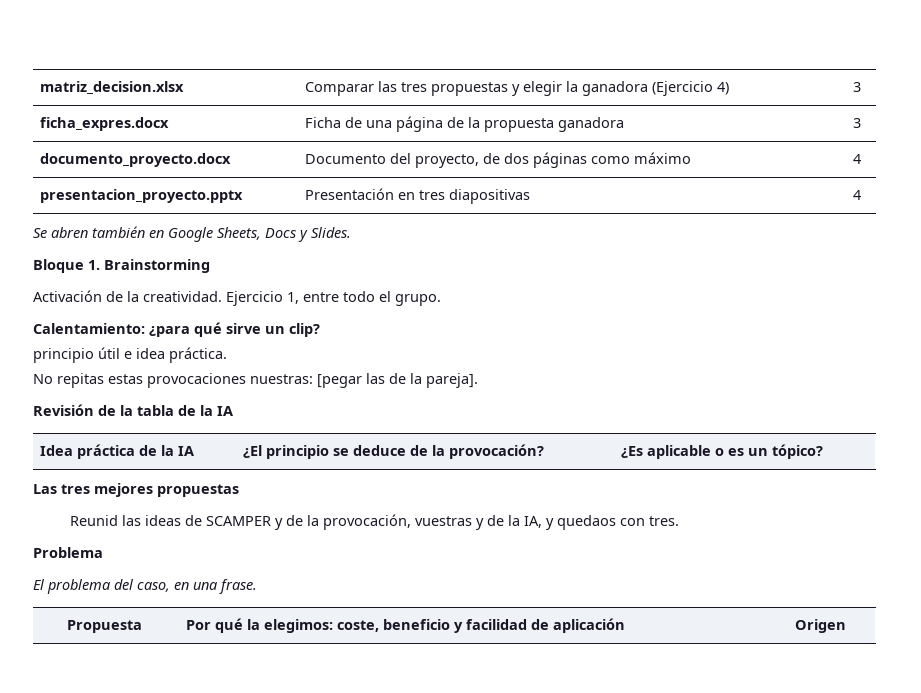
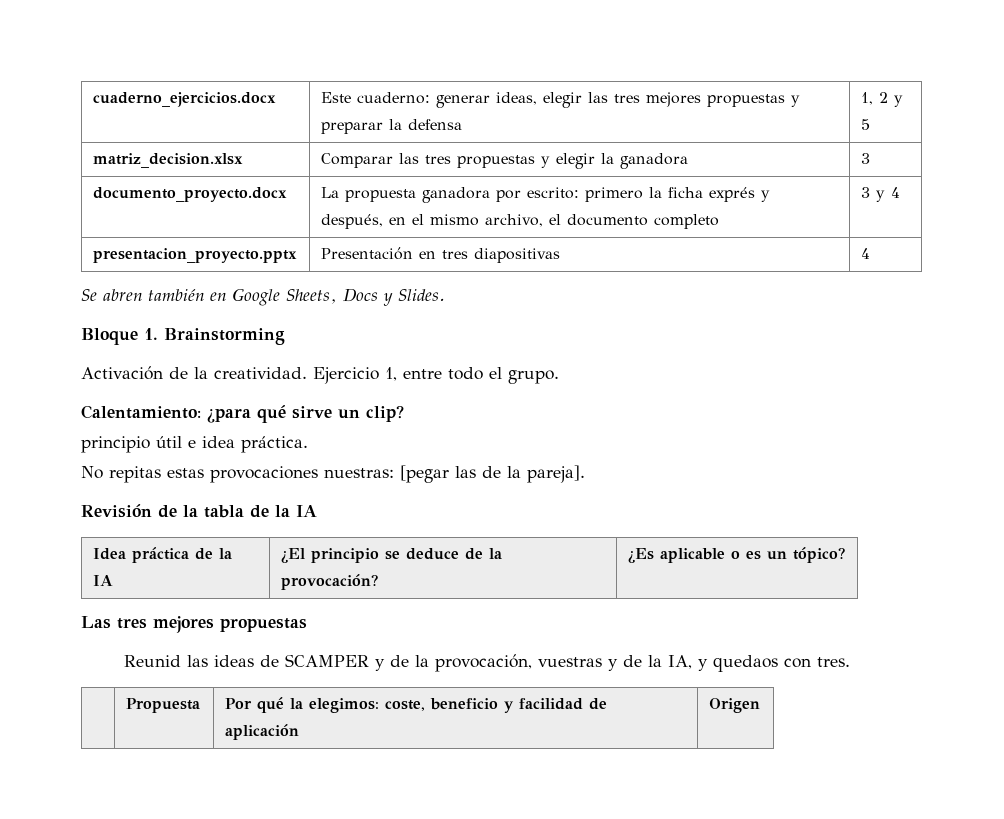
+ cuaderno_ejercicios.docx | Este cuaderno: generar ideas, elegir las tres mejores propuestas y preparar la defensa | 1, 2 y 5
- matriz_decision.xlsx | Comparar las tres propuestas y elegir la ganadora (Ejercicio 4) | 3
- ficha_expres.docx | Ficha de una página de la propuesta ganadora | 3
- documento_proyecto.docx | Documento del proyecto, de dos páginas como máximo | 4
+ matriz_decision.xlsx | Comparar las tres propuestas y elegir la ganadora | 3
+ documento_proyecto.docx | La propuesta ganadora por escrito: primero la ficha exprés y después, en el mismo archivo, el documento completo | 3 y 4
- Problema
- El problema del caso, en una frase.

